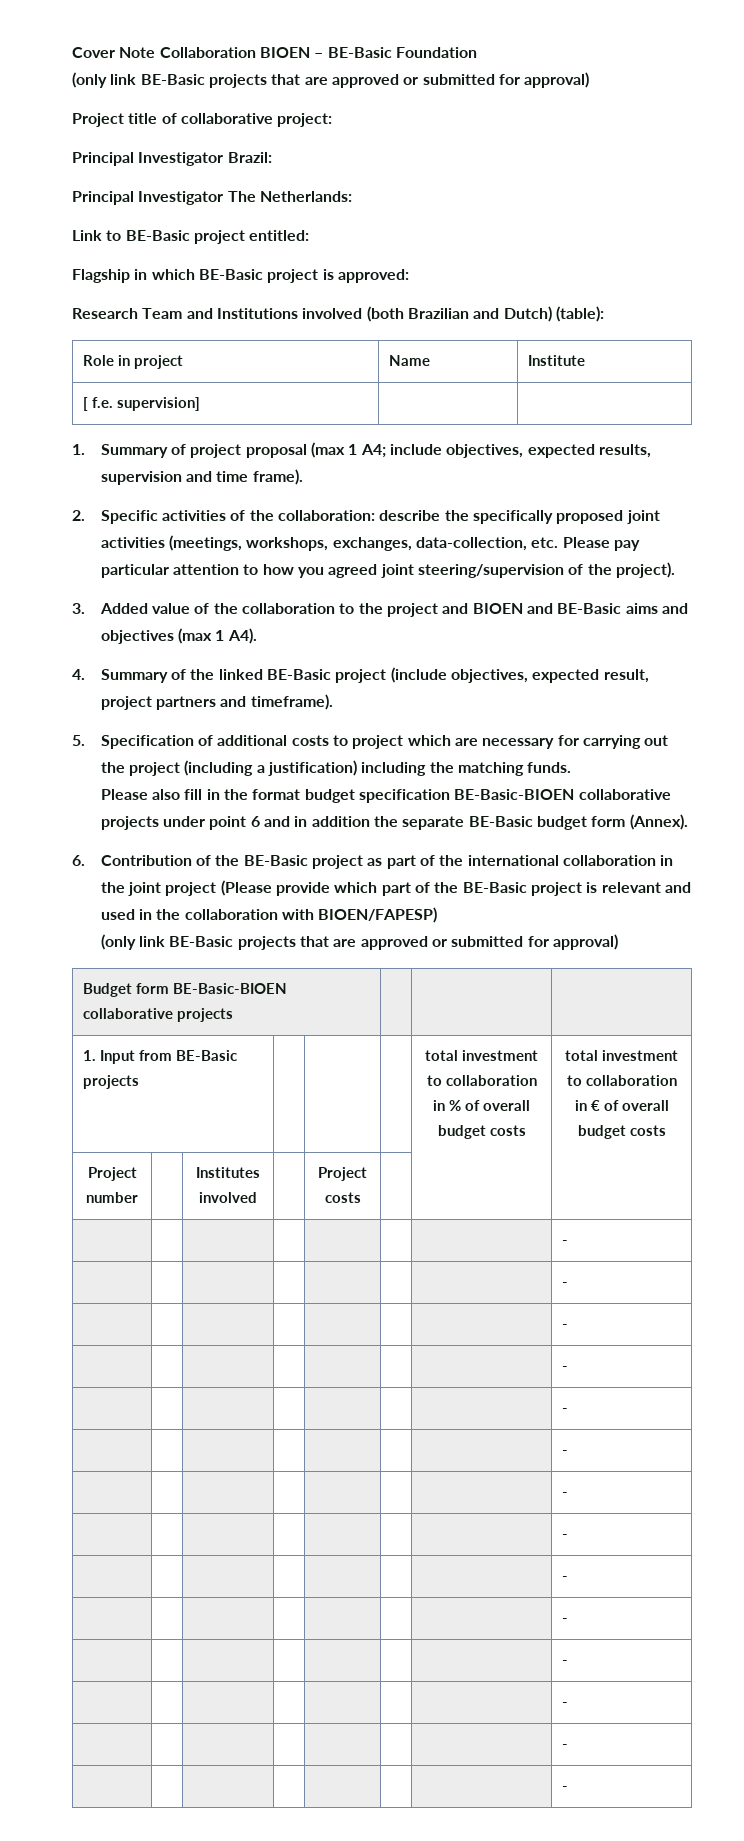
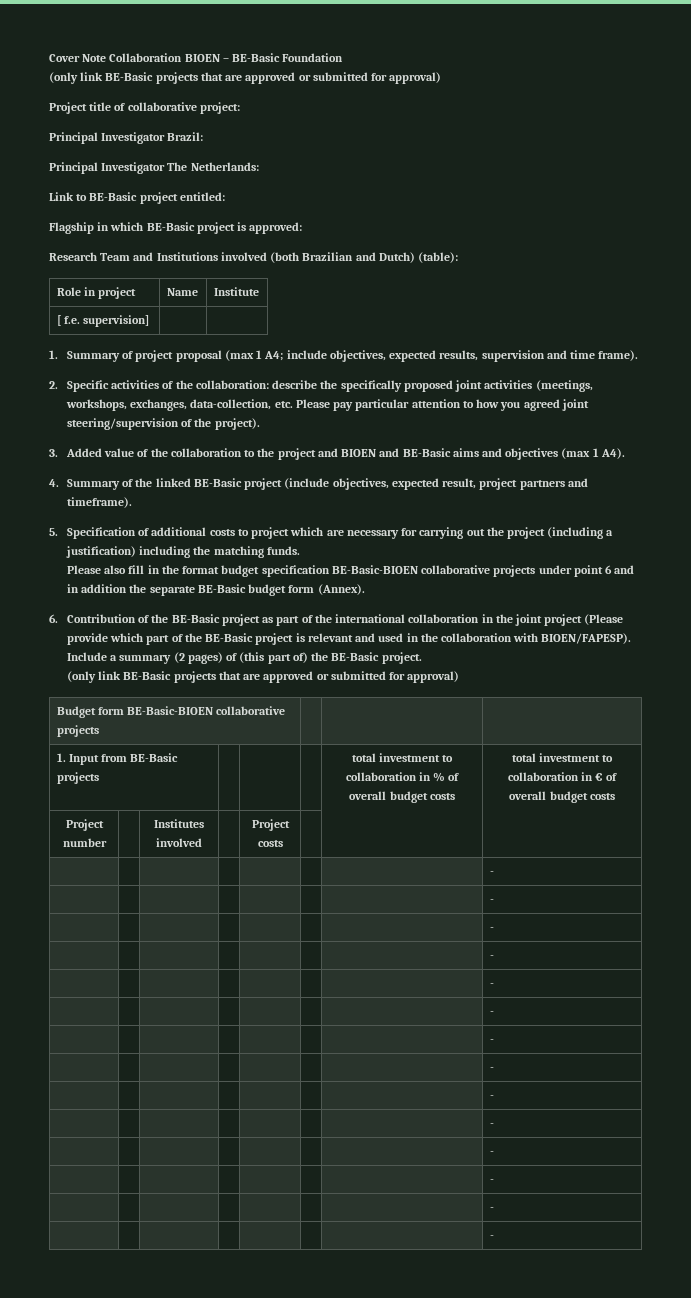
- 6. Contribution of the BE-Basic project as part of the international collaboration in the joint project (Please provide which part of the BE-Basic project is relevant and used in the collaboration with BIOEN/FAPESP)
+ 6. Contribution of the BE-Basic project as part of the international collaboration in the joint project (Please provide which part of the BE-Basic project is relevant and used in the collaboration with BIOEN/FAPESP). Include a summary (2 pages) of (this part of) the BE-Basic project.

